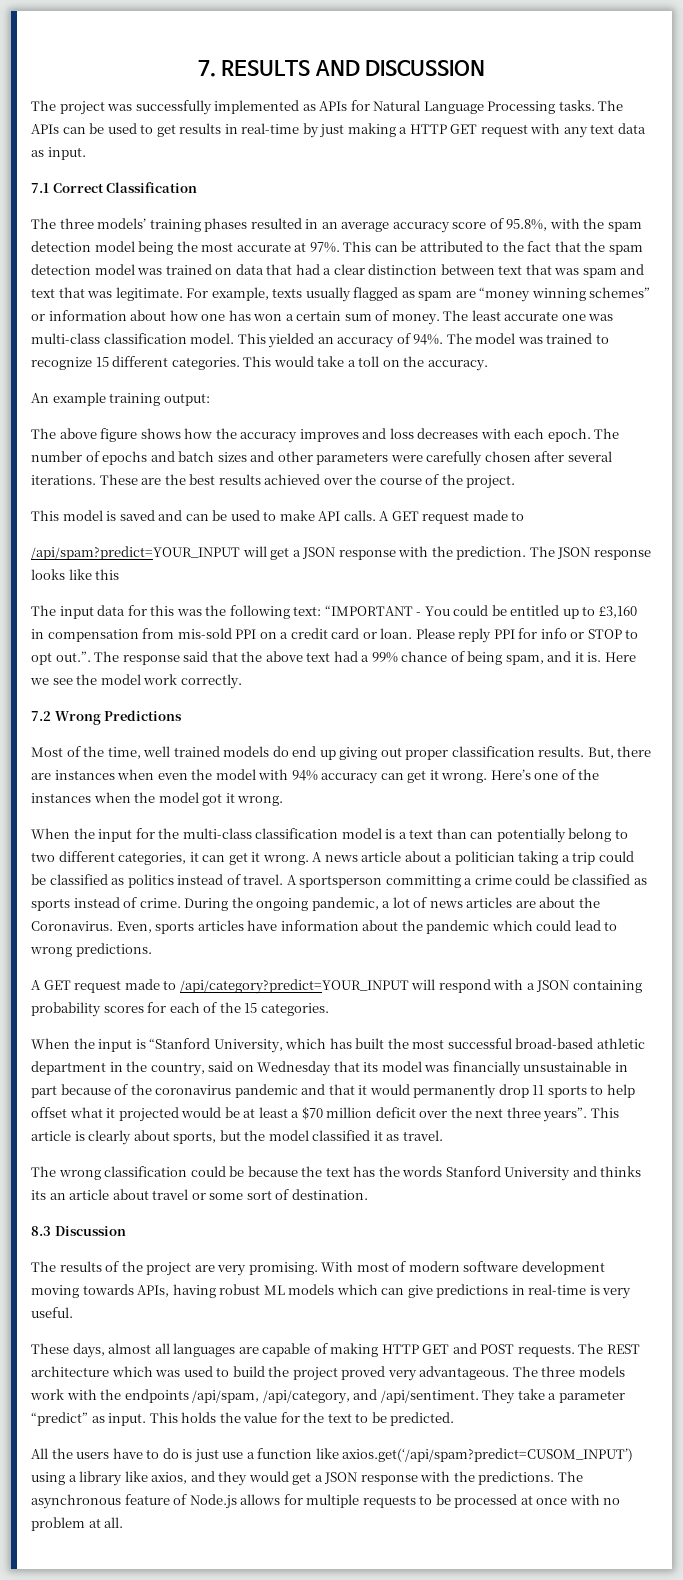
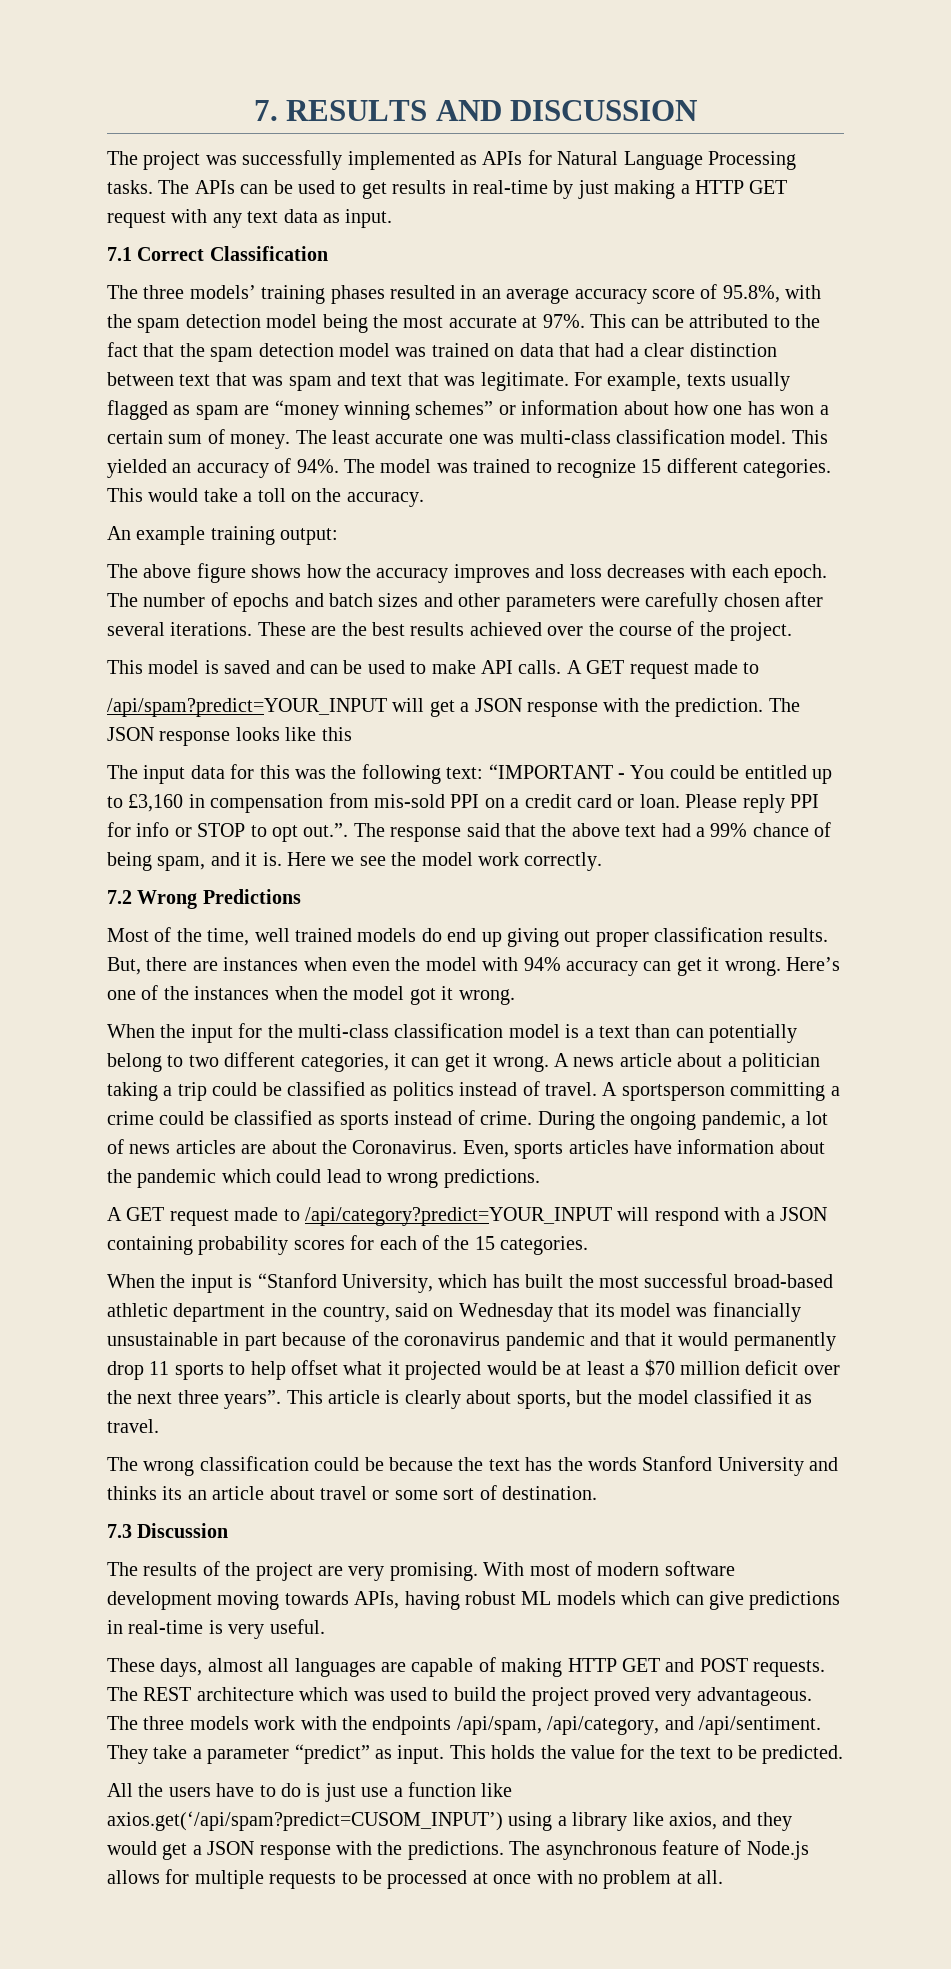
- 8.3 Discussion
+ 7.3 Discussion

